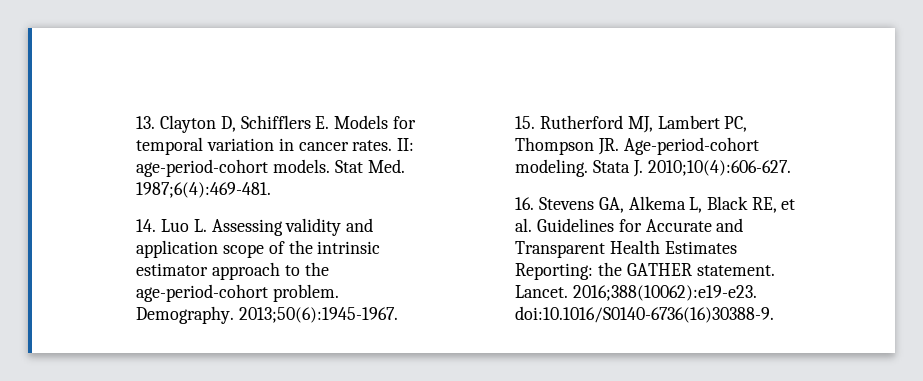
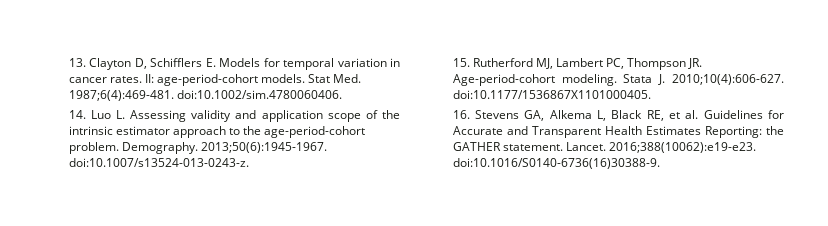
- Stat Med. 1987;6(4):469-481.
+ Stat Med. 1987;6(4):469-481. doi:10.1002/sim.4780060406.
- 2013;50(6):1945-1967.
+ 2013;50(6):1945-1967. doi:10.1007/s13524-013-0243-z.
- Stata J. 2010;10(4):606-627.
+ Stata J. 2010;10(4):606-627. doi:10.1177/1536867X1101000405.

